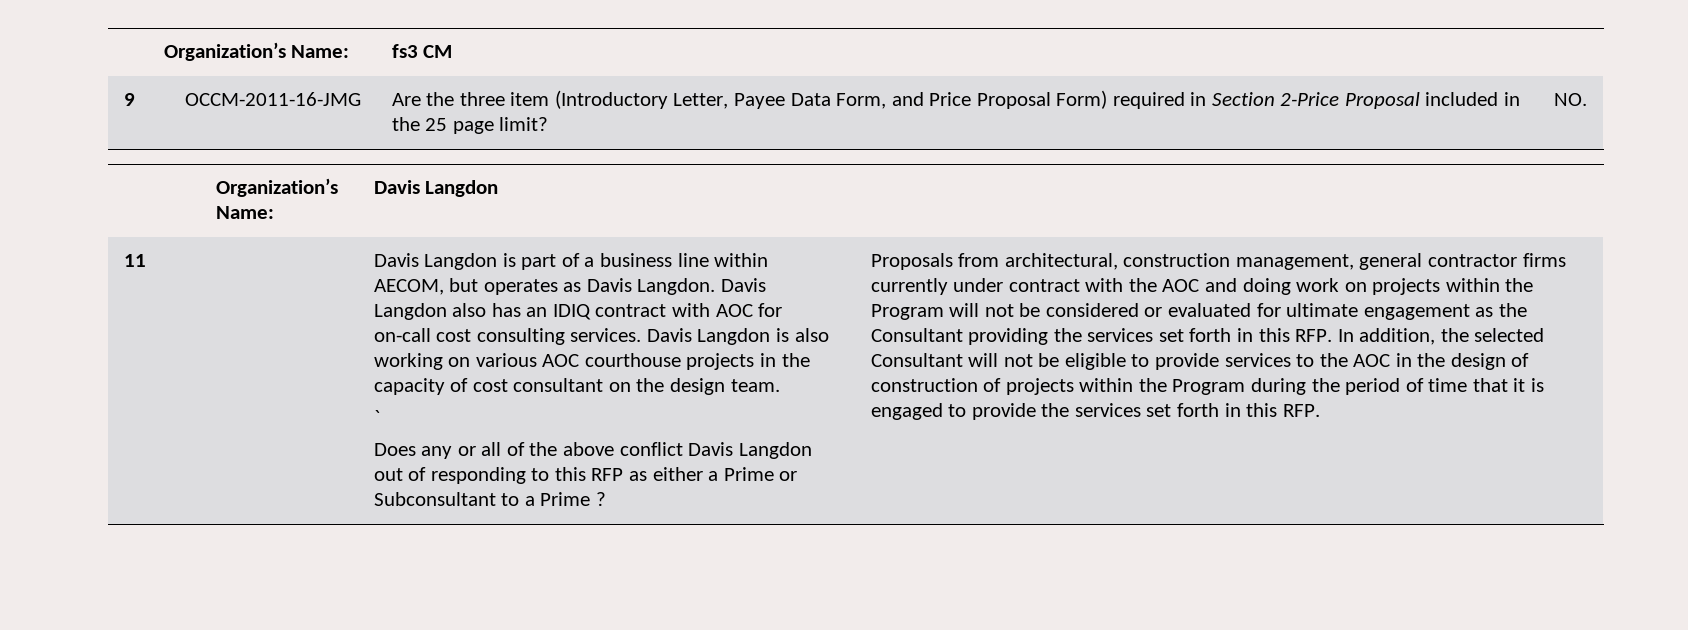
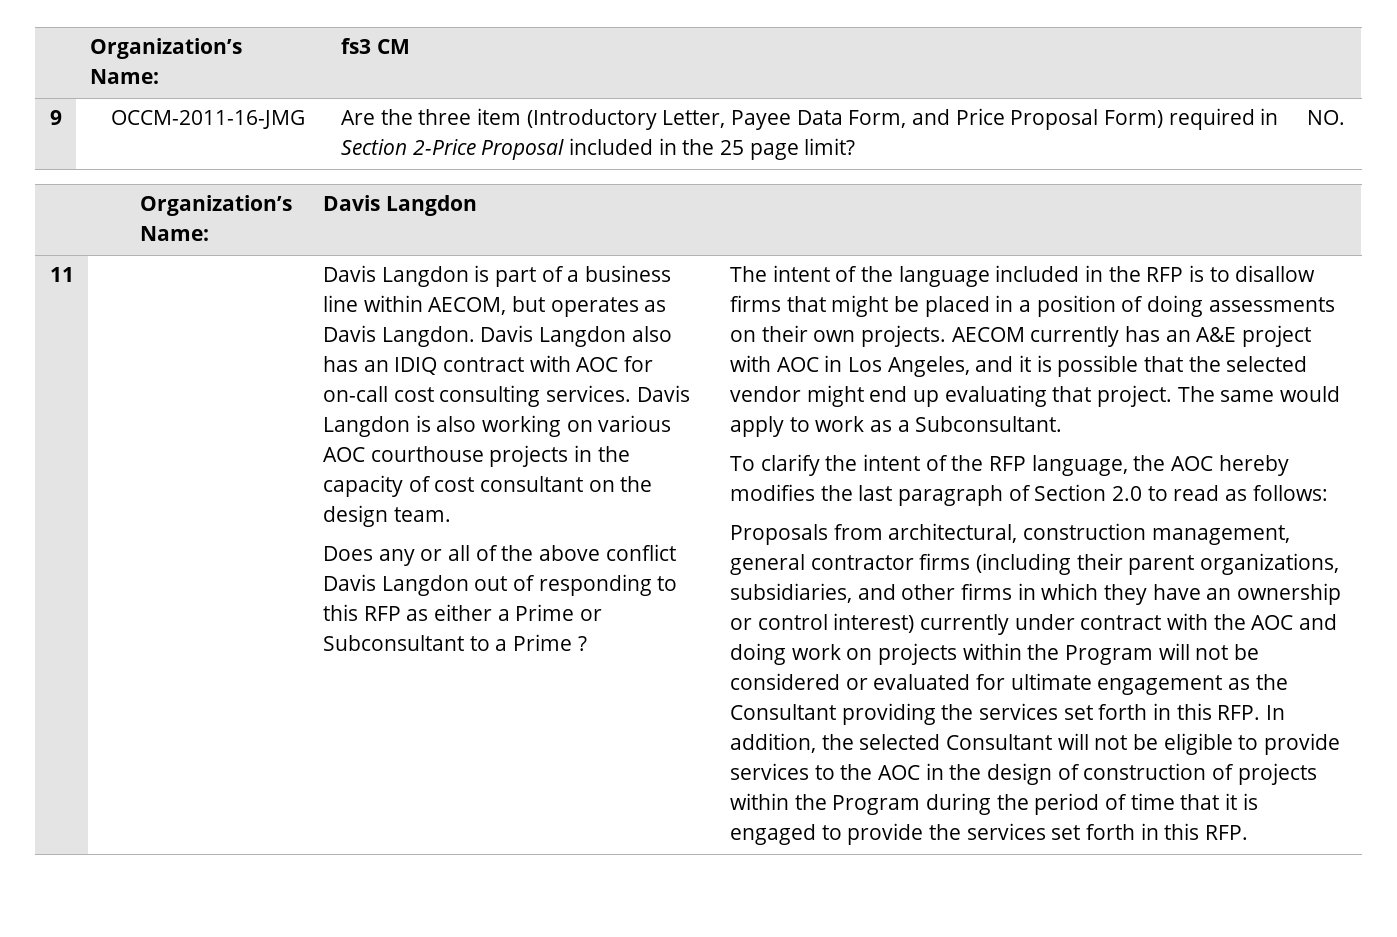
- `
+ The intent of the language included in the RFP is to disallow firms that might be placed in a position of doing assessments on their own projects. AECOM currently has an A&E project with AOC in Los Angeles, and it is possible that the selected vendor might end up evaluating that project. The same would apply to work as a Subconsultant.
+ To clarify the intent of the RFP language, the AOC hereby modifies the last paragraph of Section 2.0 to read as follows:
- Proposals from architectural, construction management, general contractor firms currently under contract with the AOC and doing work on projects within the Program will not be considered or evaluated for ultimate engagement as the Consultant providing the services set forth in this RFP. In addition, the selected Consultant will not be eligible to provide services to the AOC in the design of construction of projects within the Program during the period of time that it is engaged to provide the services set forth in this RFP.
+ Proposals from architectural, construction management, general contractor firms (including their parent organizations, subsidiaries, and other firms in which they have an ownership or control interest) currently under contract with the AOC and doing work on projects within the Program will not be considered or evaluated for ultimate engagement as the Consultant providing the services set forth in this RFP. In addition, the selected Consultant will not be eligible to provide services to the AOC in the design of construction of projects within the Program during the period of time that it is engaged to provide the services set forth in this RFP.

